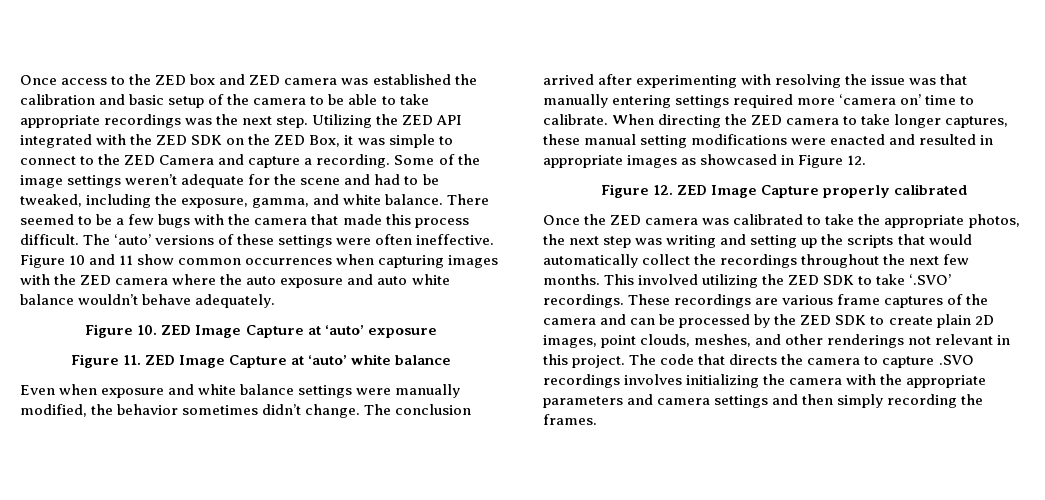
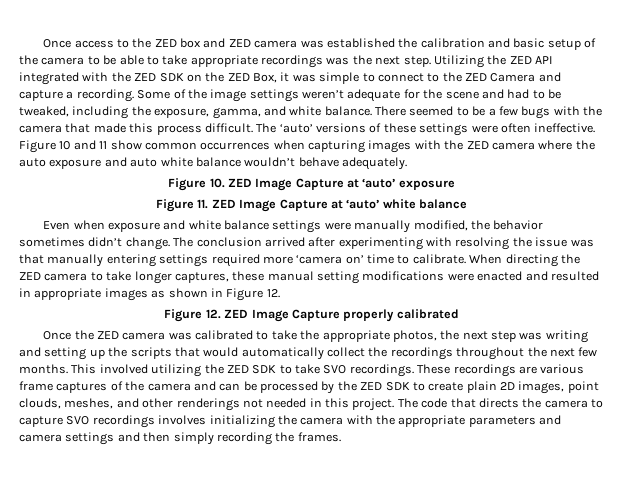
- When directing the ZED camera to take longer captures, these manual setting modifications were enacted and resulted in appropriate images as showcased in Figure 12.
+ When directing the ZED camera to take longer captures, these manual setting modifications were enacted and resulted in appropriate images as shown in Figure 12.
- This involved utilizing the ZED SDK to take ‘.SVO’ recordings.
+ This involved utilizing the ZED SDK to take SVO recordings.
- These recordings are various frame captures of the camera and can be processed by the ZED SDK to create plain 2D images, point clouds, meshes, and other renderings not relevant in this project.
+ These recordings are various frame captures of the camera and can be processed by the ZED SDK to create plain 2D images, point clouds, meshes, and other renderings not needed in this project.
- The code that directs the camera to capture .SVO recordings involves initializing the camera with the appropriate parameters and camera settings and then simply recording the frames.
+ The code that directs the camera to capture SVO recordings involves initializing the camera with the appropriate parameters and camera settings and then simply recording the frames.

